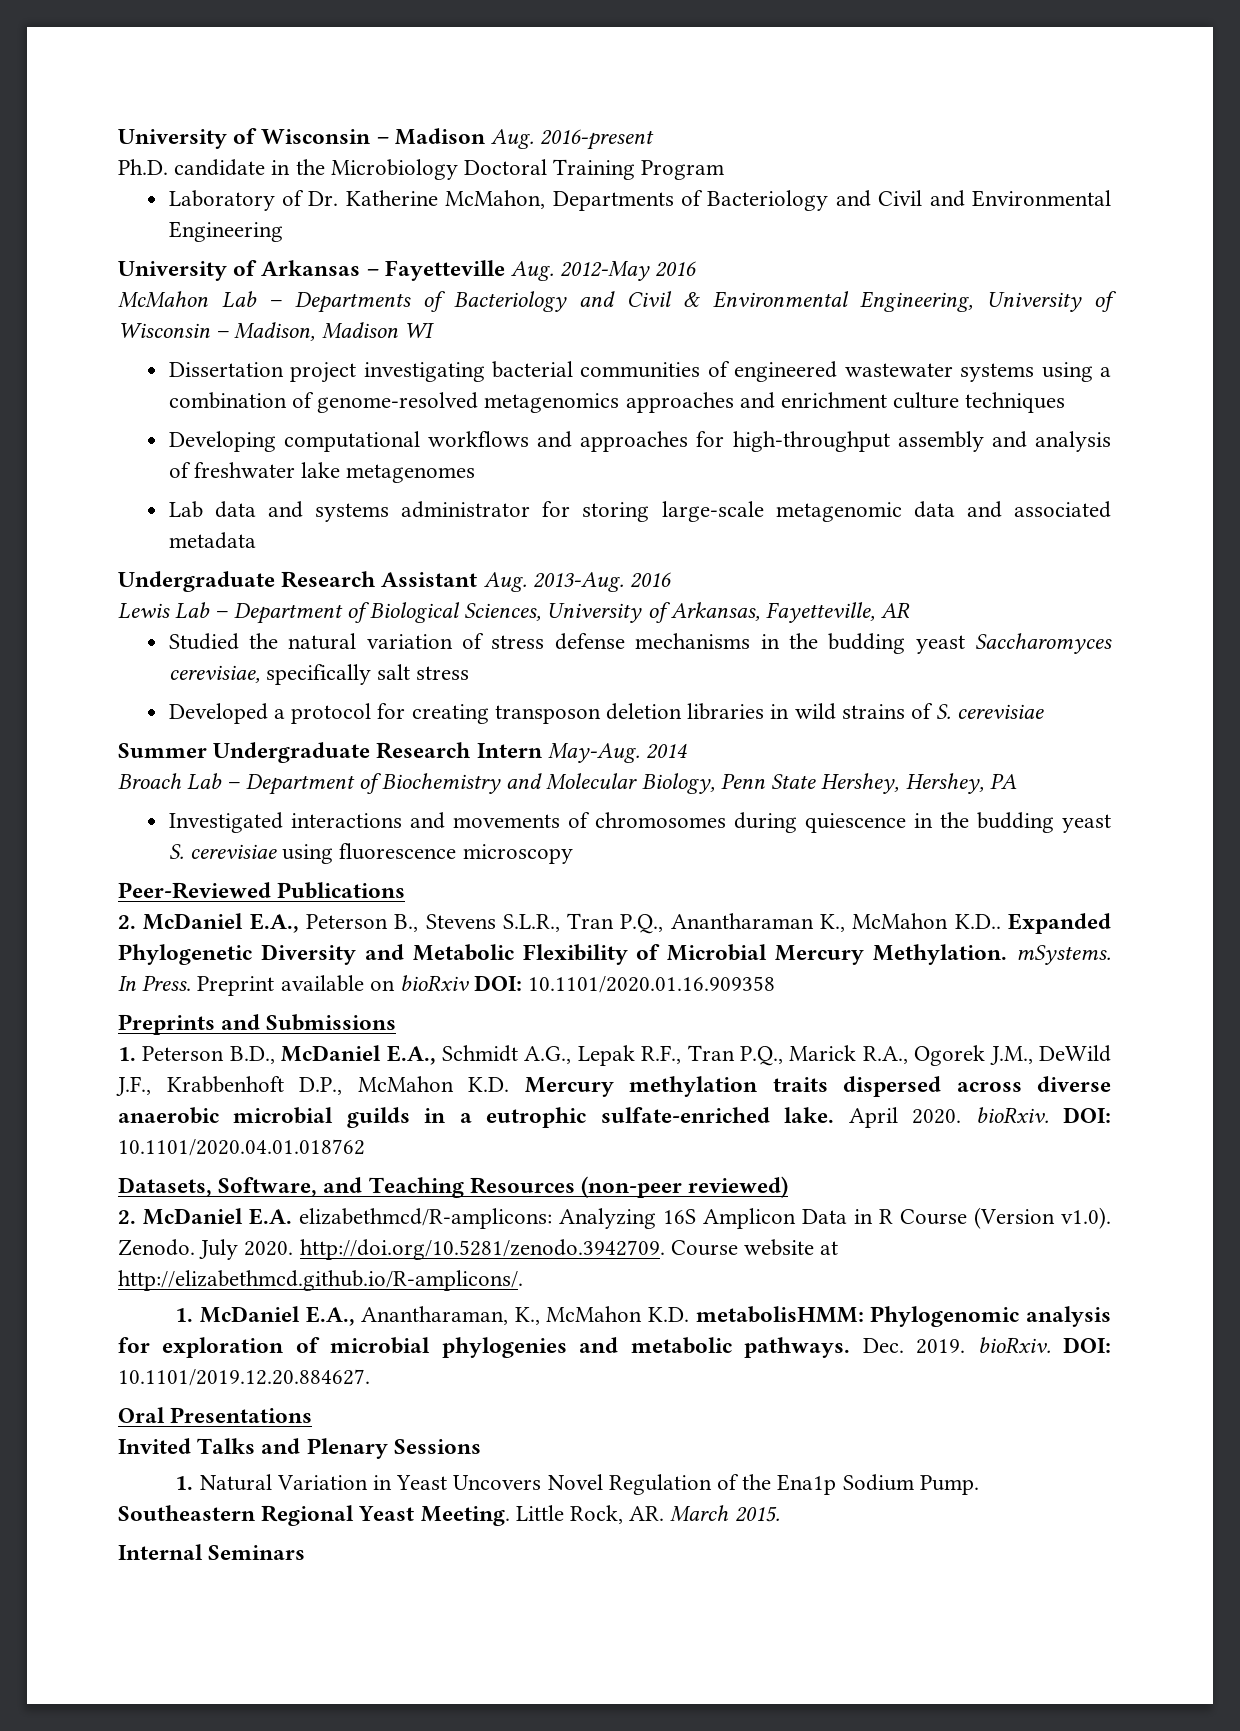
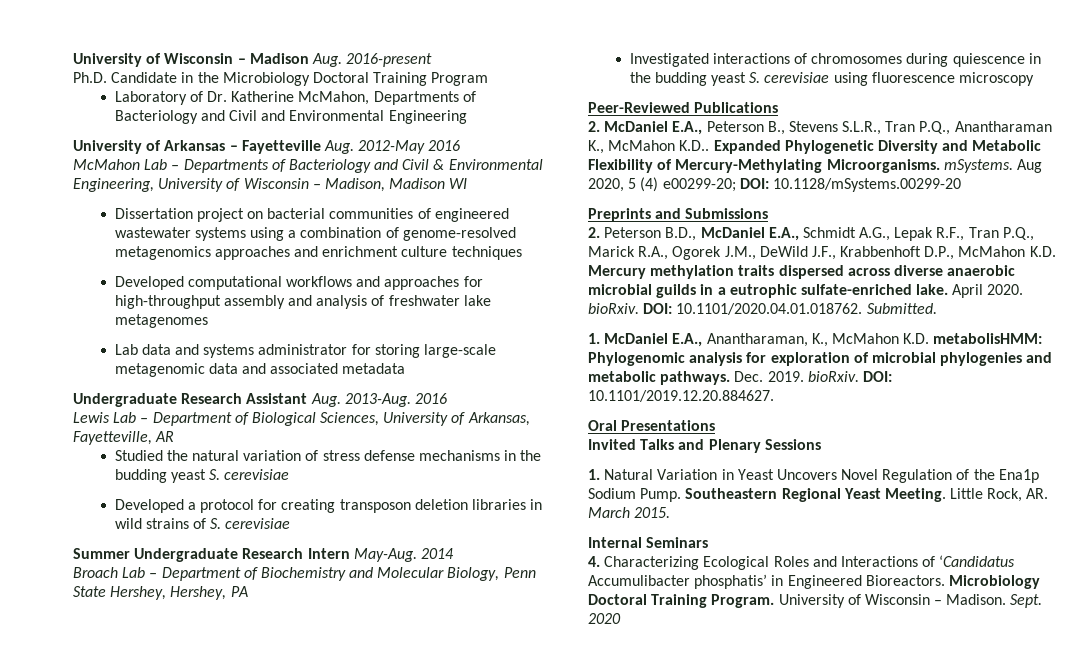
- Ph.D. candidate in the Microbiology Doctoral Training Program
+ Ph.D. Candidate in the Microbiology Doctoral Training Program
- Dissertation project investigating bacterial communities of engineered wastewater systems using a combination of genome-resolved metagenomics approaches and enrichment culture techniques
+ Dissertation project on bacterial communities of engineered wastewater systems using a combination of genome-resolved metagenomics approaches and enrichment culture techniques
- Developing computational workflows and approaches for high-throughput assembly and analysis of freshwater lake metagenomes
+ Developed computational workflows and approaches for high-throughput assembly and analysis of freshwater lake metagenomes
- Studied the natural variation of stress defense mechanisms in the budding yeast Saccharomyces cerevisiae, specifically salt stress
+ Studied the natural variation of stress defense mechanisms in the budding yeast S. cerevisiae
- Investigated interactions and movements of chromosomes during quiescence in the budding yeast S. cerevisiae using fluorescence microscopy
+ Investigated interactions of chromosomes during quiescence in the budding yeast S. cerevisiae using fluorescence microscopy
- Expanded Phylogenetic Diversity and Metabolic Flexibility of Microbial Mercury Methylation. mSystems. In Press. Preprint available on bioRxiv DOI: 10.1101/2020.01.16.909358
+ Expanded Phylogenetic Diversity and Metabolic Flexibility of Mercury-Methylating Microorganisms. mSystems. Aug 2020, 5 (4) e00299-20; DOI: 10.1128/mSystems.00299-20
- 1. Peterson B.D., McDaniel E.A., Schmidt A.G., Lepak R.F., Tran P.Q., Marick R.A., Ogorek J.M., DeWild J.F., Krabbenhoft D.P., McMahon K.D. Mercury methylation traits dispersed across diverse anaerobic microbial guilds in a eutrophic sulfate-enriched lake.
+ 2. Peterson B.D., McDaniel E.A., Schmidt A.G., Lepak R.F., Tran P.Q., Marick R.A., Ogorek J.M., DeWild J.F., Krabbenhoft D.P., McMahon K.D. Mercury methylation traits dispersed across diverse anaerobic microbial guilds in a eutrophic sulfate-enriched lake.
- DOI: 10.1101/2020.04.01.018762
- Datasets, Software, and Teaching Resources (non-peer reviewed)
- 2. McDaniel E.A. elizabethmcd/R-amplicons: Analyzing 16S Amplicon Data in R Course (Version v1.0). Zenodo. July 2020. http://doi.org/10.5281/zenodo.3942709. Course website at http://elizabethmcd.github.io/R-amplicons/.
+ DOI: 10.1101/2020.04.01.018762. Submitted.
+ 4. Characterizing Ecological Roles and Interactions of ‘Candidatus Accumulibacter phosphatis’ in Engineered Bioreactors. Microbiology Doctoral Training Program. University of Wisconsin – Madison. Sept. 2020

